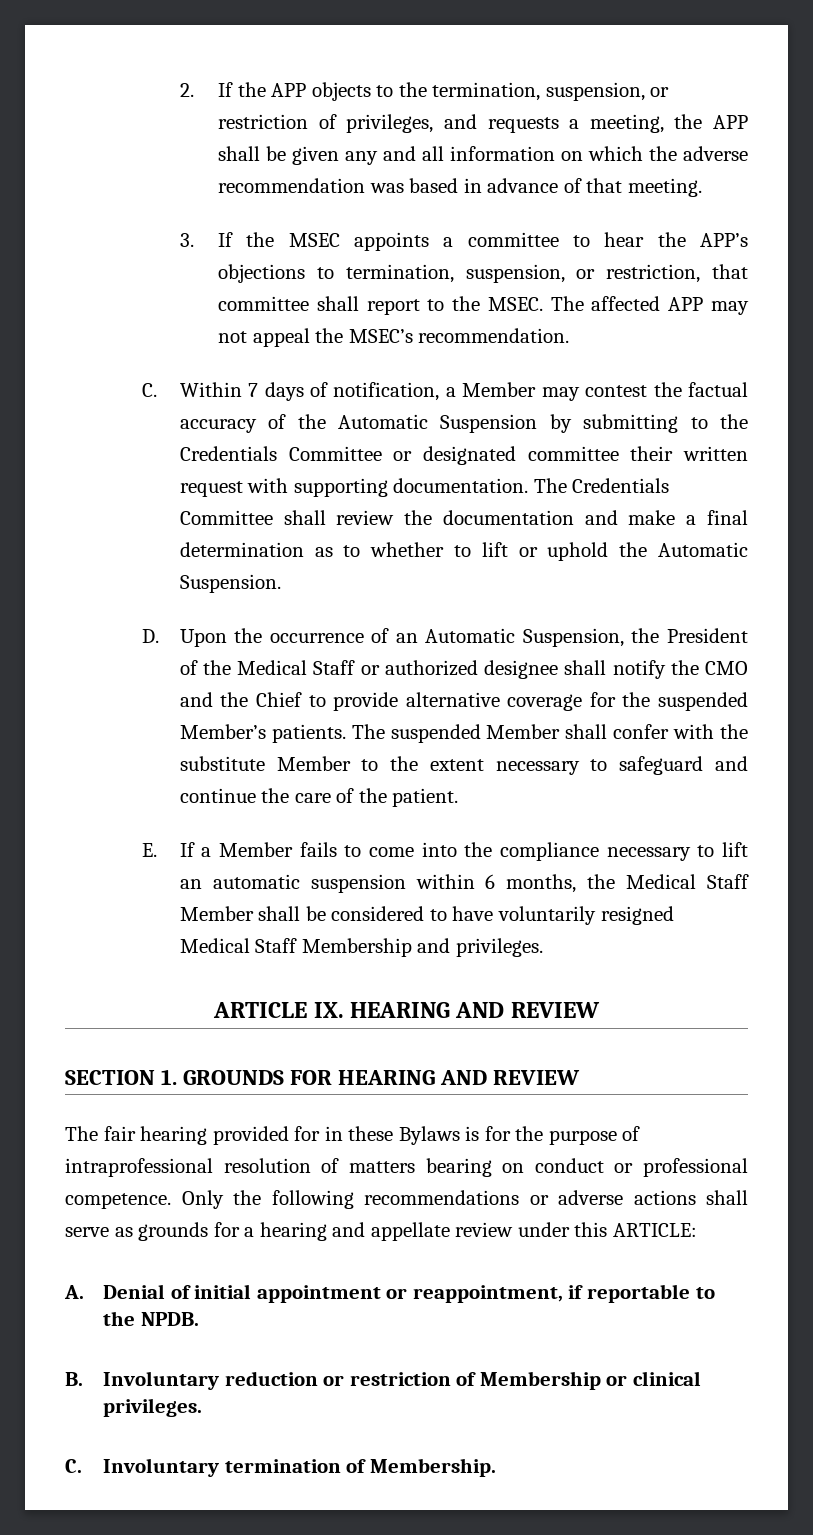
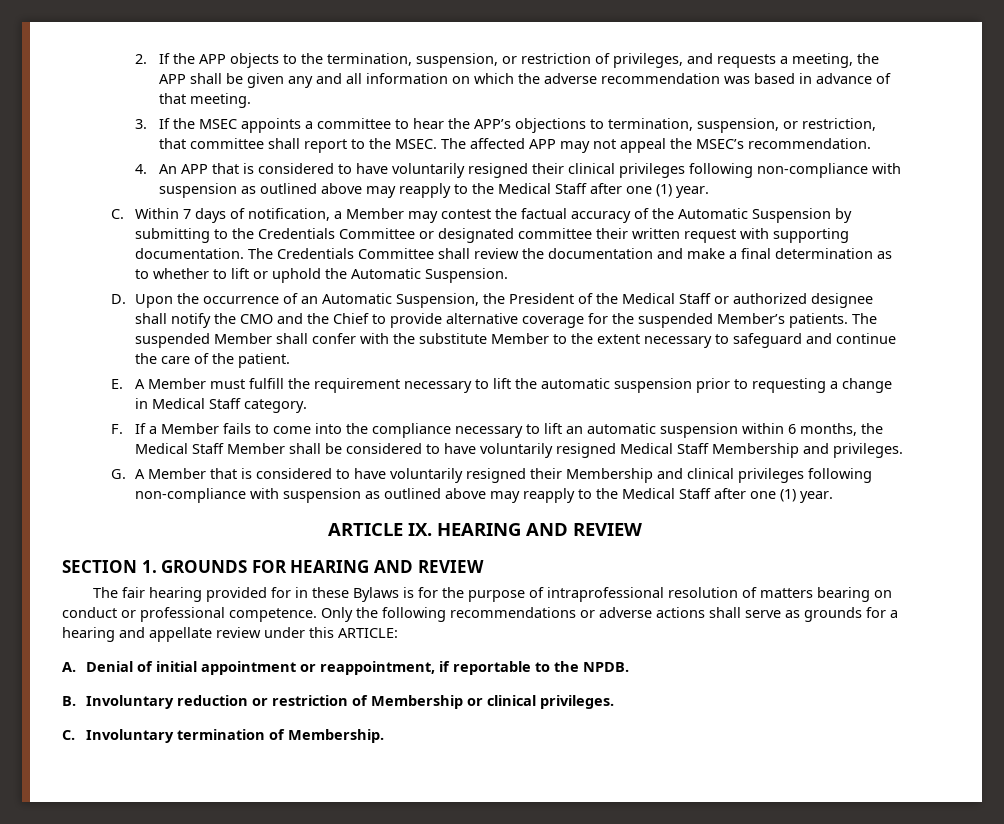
+ 4. An APP that is considered to have voluntarily resigned their clinical privileges following non-compliance with suspension as outlined above may reapply to the Medical Staff after one (1) year.
- E. If a Member fails to come into the compliance necessary to lift an automatic suspension within 6 months, the Medical Staff Member shall be considered to have voluntarily resigned Medical Staff Membership and privileges.
+ E. A Member must fulfill the requirement necessary to lift the automatic suspension prior to requesting a change in Medical Staff category.
+ F. If a Member fails to come into the compliance necessary to lift an automatic suspension within 6 months, the Medical Staff Member shall be considered to have voluntarily resigned Medical Staff Membership and privileges.
+ G. A Member that is considered to have voluntarily resigned their Membership and clinical privileges following non-compliance with suspension as outlined above may reapply to the Medical Staff after one (1) year.

